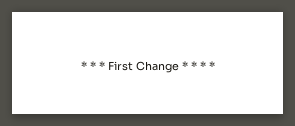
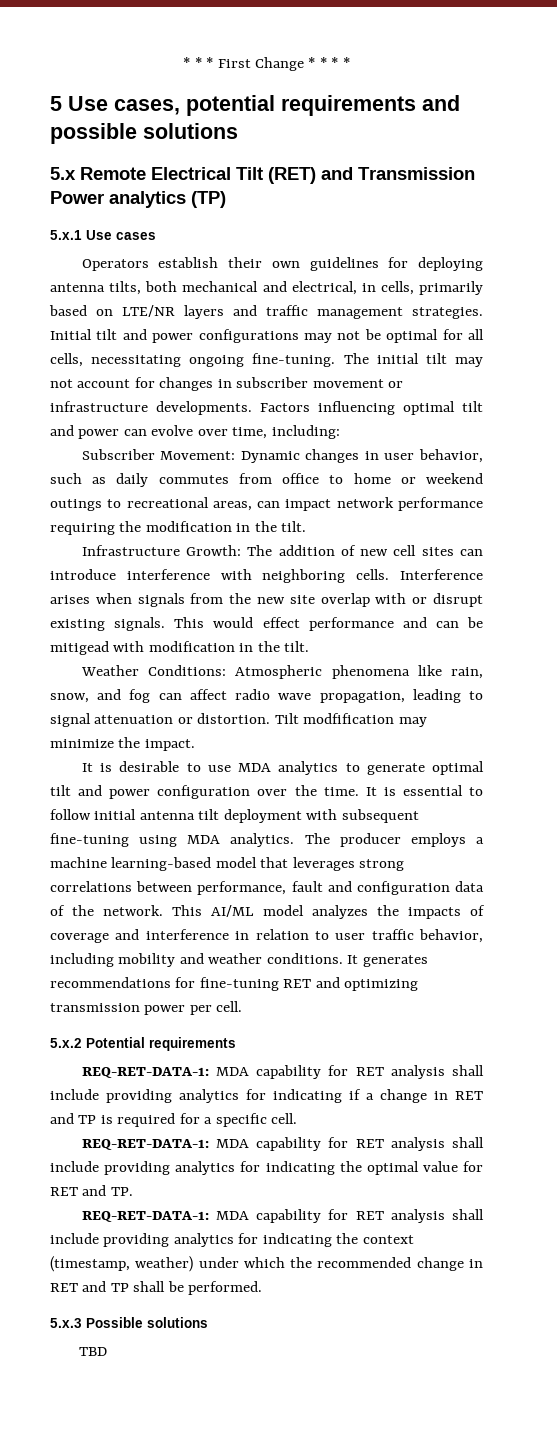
+ 5 Use cases, potential requirements and possible solutions
+ 5.x Remote Electrical Tilt (RET) and Transmission Power analytics (TP)
+ 5.x.1 Use cases
+ Operators establish their own guidelines for deploying antenna tilts, both mechanical and electrical, in cells, primarily based on LTE/NR layers and traffic management strategies. Initial tilt and power configurations may not be optimal for all cells, necessitating ongoing fine-tuning. The initial tilt may not account for changes in subscriber movement or infrastructure developments. Factors influencing optimal tilt and power can evolve over time, including:
+ Subscriber Movement: Dynamic changes in user behavior, such as daily commutes from office to home or weekend outings to recreational areas, can impact network performance requiring the modification in the tilt.
+ Infrastructure Growth: The addition of new cell sites can introduce interference with neighboring cells. Interference arises when signals from the new site overlap with or disrupt existing signals. This would effect performance and can be mitigead with modification in the tilt.
+ Weather Conditions: Atmospheric phenomena like rain, snow, and fog can affect radio wave propagation, leading to signal attenuation or distortion. Tilt modfification may minimize the impact.
+ It is desirable to use MDA analytics to generate optimal tilt and power configuration over the time. It is essential to follow initial antenna tilt deployment with subsequent fine-tuning using MDA analytics. The producer employs a machine learning-based model that leverages strong correlations between performance, fault and configuration data of the network. This AI/ML model analyzes the impacts of coverage and interference in relation to user traffic behavior, including mobility and weather conditions. It generates recommendations for fine-tuning RET and optimizing transmission power per cell.
+ 5.x.2 Potential requirements
+ REQ-RET-DATA-1: MDA capability for RET analysis shall include providing analytics for indicating if a change in RET and TP is required for a specific cell.
+ REQ-RET-DATA-1: MDA capability for RET analysis shall include providing analytics for indicating the optimal value for RET and TP.
+ REQ-RET-DATA-1: MDA capability for RET analysis shall include providing analytics for indicating the context (timestamp, weather) under which the recommended change in RET and TP shall be performed.
+ 5.x.3 Possible solutions
+ TBD

